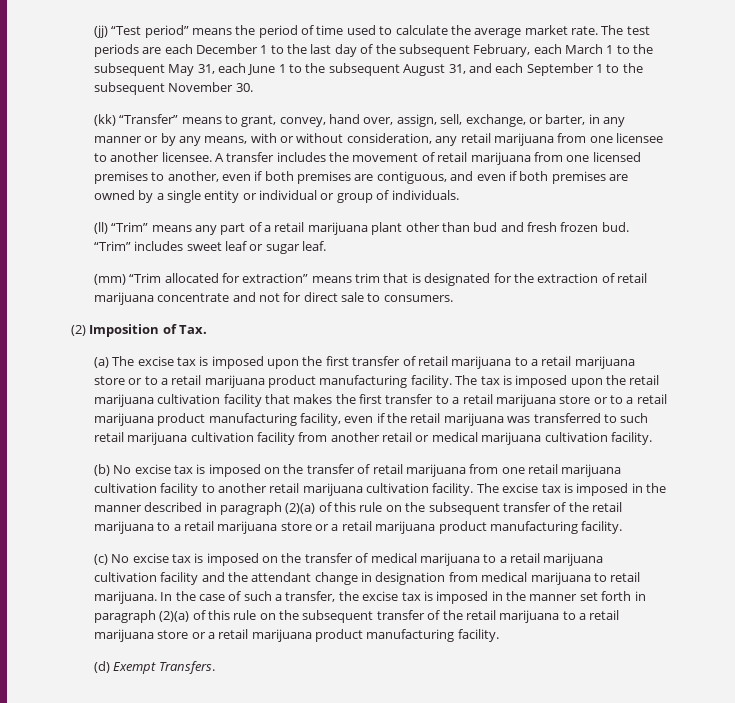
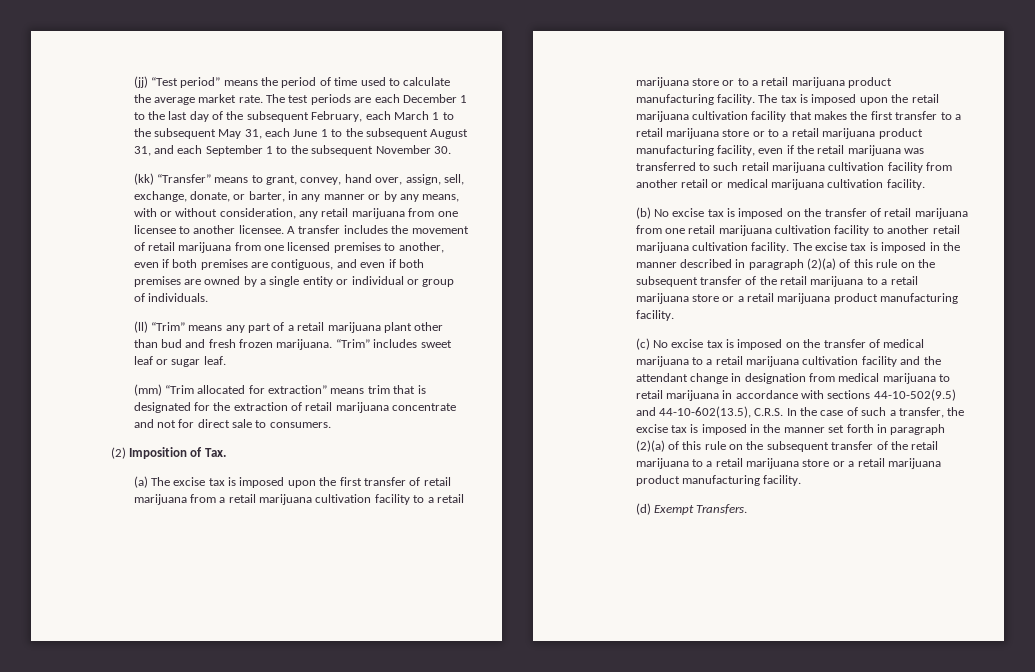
- (kk) “Transfer” means to grant, convey, hand over, assign, sell, exchange, or barter, in any manner or by any means, with or without consideration, any retail marijuana from one licensee to another licensee.
+ (kk) “Transfer” means to grant, convey, hand over, assign, sell, exchange, donate, or barter, in any manner or by any means, with or without consideration, any retail marijuana from one licensee to another licensee.
- (ll) “Trim” means any part of a retail marijuana plant other than bud and fresh frozen bud.
+ (ll) “Trim” means any part of a retail marijuana plant other than bud and fresh frozen marijuana.
- (a) The excise tax is imposed upon the first transfer of retail marijuana to a retail marijuana store or to a retail marijuana product manufacturing facility.
+ (a) The excise tax is imposed upon the first transfer of retail marijuana from a retail marijuana cultivation facility to a retail marijuana store or to a retail marijuana product manufacturing facility.
- (c) No excise tax is imposed on the transfer of medical marijuana to a retail marijuana cultivation facility and the attendant change in designation from medical marijuana to retail marijuana. In the case of such a transfer, the excise tax is imposed in the manner set forth in paragraph (2)(a) of this rule on the subsequent transfer of the retail marijuana to a retail marijuana store or a retail marijuana product manufacturing facility.
+ (c) No excise tax is imposed on the transfer of medical marijuana to a retail marijuana cultivation facility and the attendant change in designation from medical marijuana to retail marijuana in accordance with sections 44-10-502(9.5) and 44-10-602(13.5), C.R.S. In the case of such a transfer, the excise tax is imposed in the manner set forth in paragraph (2)(a) of this rule on the subsequent transfer of the retail marijuana to a retail marijuana store or a retail marijuana product manufacturing facility.

